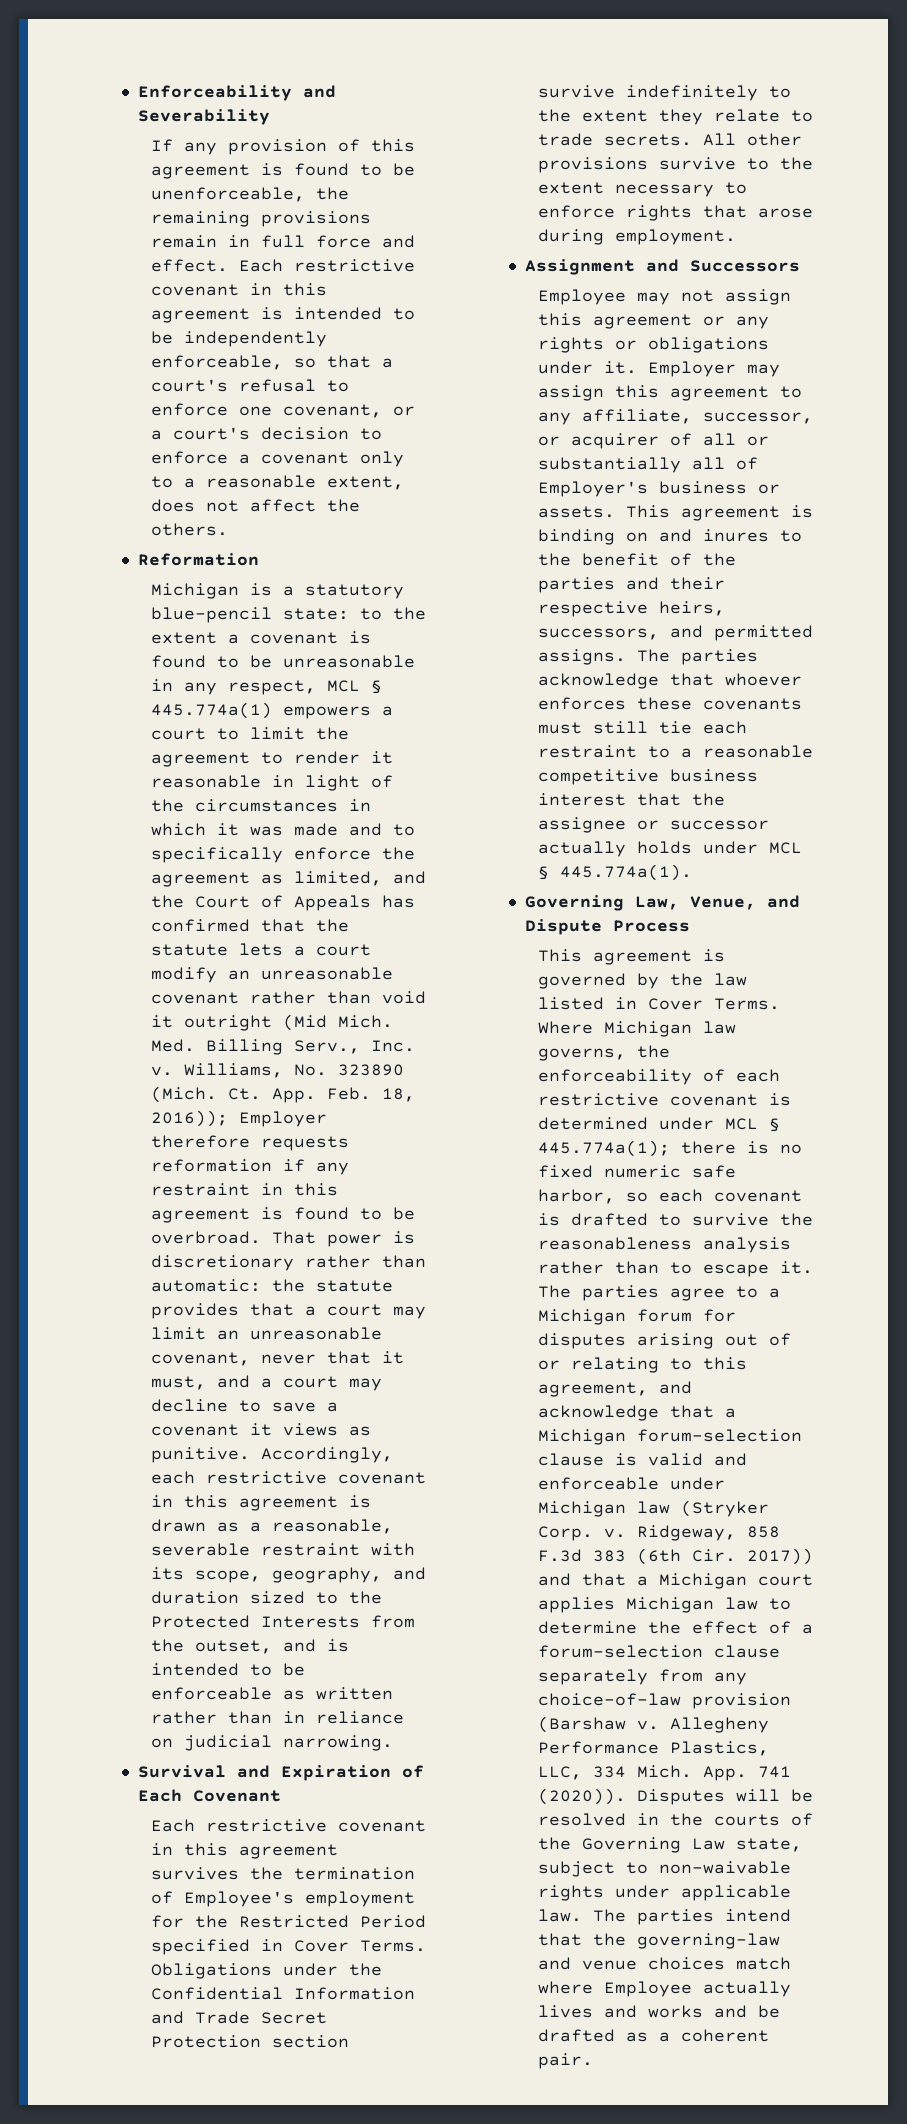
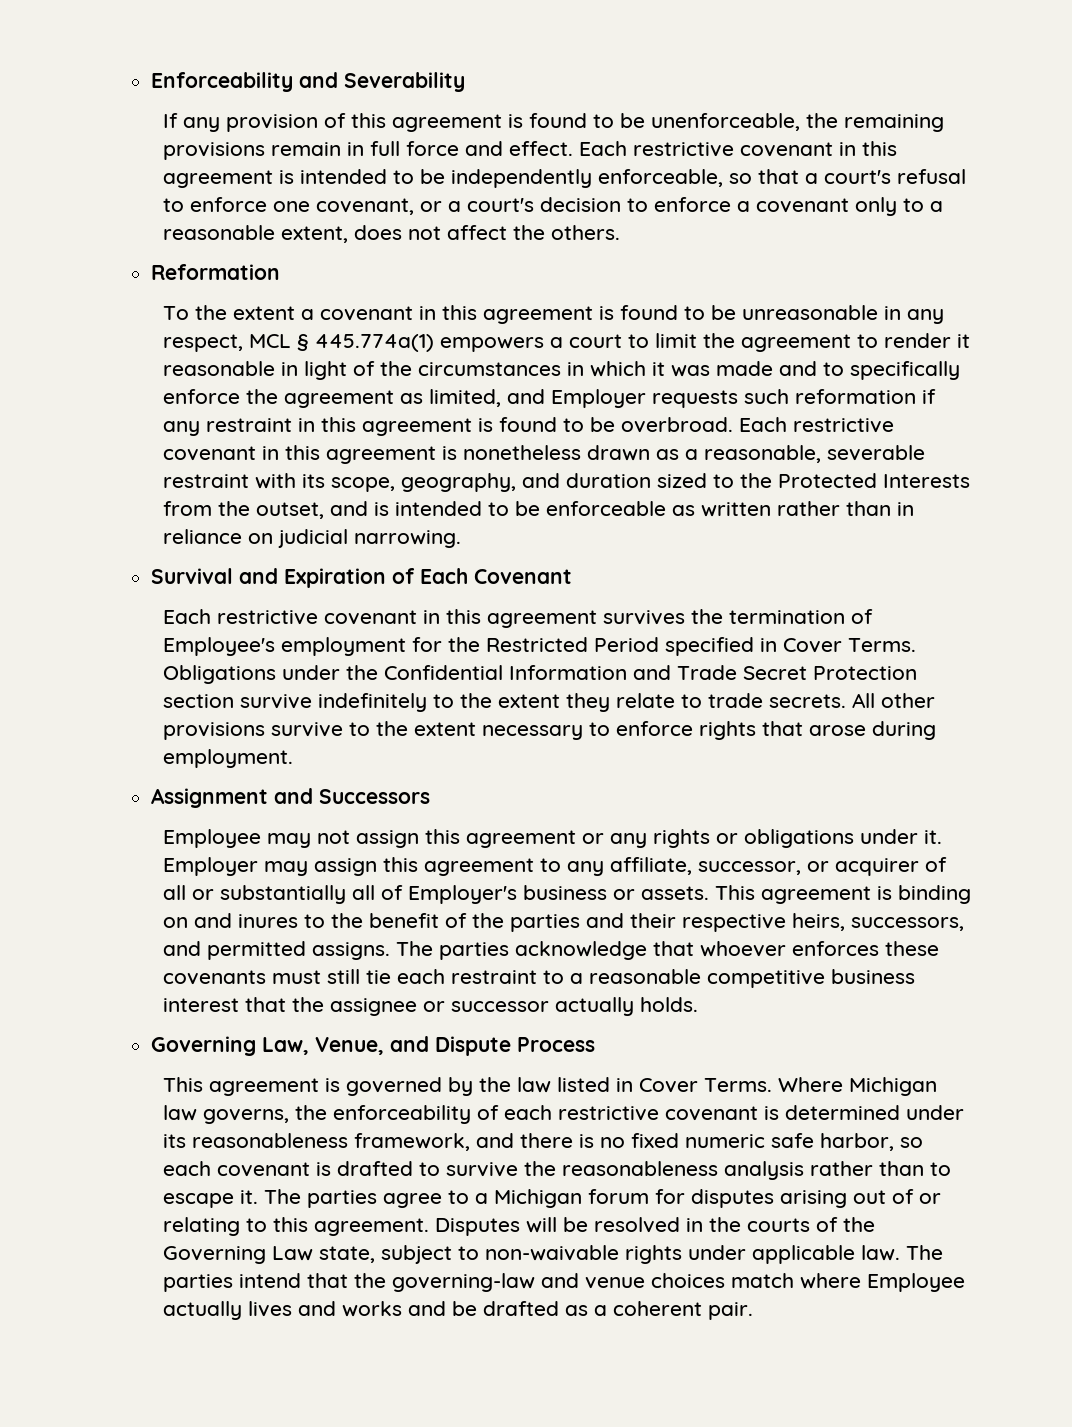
- Michigan is a statutory blue-pencil state: to the extent a covenant is found to be unreasonable in any respect, MCL § 445.774a(1) empowers a court to limit the agreement to render it reasonable in light of the circumstances in which it was made and to specifically enforce the agreement as limited, and the Court of Appeals has confirmed that the statute lets a court modify an unreasonable covenant rather than void it outright (Mid Mich. Med. Billing Serv., Inc. v. Williams, No. 323890 (Mich. Ct. App. Feb. 18, 2016)); Employer therefore requests reformation if any restraint in this agreement is found to be overbroad.
+ To the extent a covenant in this agreement is found to be unreasonable in any respect, MCL § 445.774a(1) empowers a court to limit the agreement to render it reasonable in light of the circumstances in which it was made and to specifically enforce the agreement as limited, and Employer requests such reformation if any restraint in this agreement is found to be overbroad.
- That power is discretionary rather than automatic: the statute provides that a court may limit an unreasonable covenant, never that it must, and a court may decline to save a covenant it views as punitive. Accordingly, each restrictive covenant in this agreement is drawn as a reasonable, severable restraint with its scope, geography, and duration sized to the Protected Interests from the outset, and is intended to be enforceable as written rather than in reliance on judicial narrowing.
+ Each restrictive covenant in this agreement is nonetheless drawn as a reasonable, severable restraint with its scope, geography, and duration sized to the Protected Interests from the outset, and is intended to be enforceable as written rather than in reliance on judicial narrowing.
- The parties acknowledge that whoever enforces these covenants must still tie each restraint to a reasonable competitive business interest that the assignee or successor actually holds under MCL § 445.774a(1).
+ The parties acknowledge that whoever enforces these covenants must still tie each restraint to a reasonable competitive business interest that the assignee or successor actually holds.
- Where Michigan law governs, the enforceability of each restrictive covenant is determined under MCL § 445.774a(1); there is no fixed numeric safe harbor, so each covenant is drafted to survive the reasonableness analysis rather than to escape it.
+ Where Michigan law governs, the enforceability of each restrictive covenant is determined under its reasonableness framework, and there is no fixed numeric safe harbor, so each covenant is drafted to survive the reasonableness analysis rather than to escape it.
- The parties agree to a Michigan forum for disputes arising out of or relating to this agreement, and acknowledge that a Michigan forum-selection clause is valid and enforceable under Michigan law (Stryker Corp. v. Ridgeway, 858 F.3d 383 (6th Cir. 2017)) and that a Michigan court applies Michigan law to determine the effect of a forum-selection clause separately from any choice-of-law provision (Barshaw v. Allegheny Performance Plastics, LLC, 334 Mich. App. 741 (2020)).
+ The parties agree to a Michigan forum for disputes arising out of or relating to this agreement.

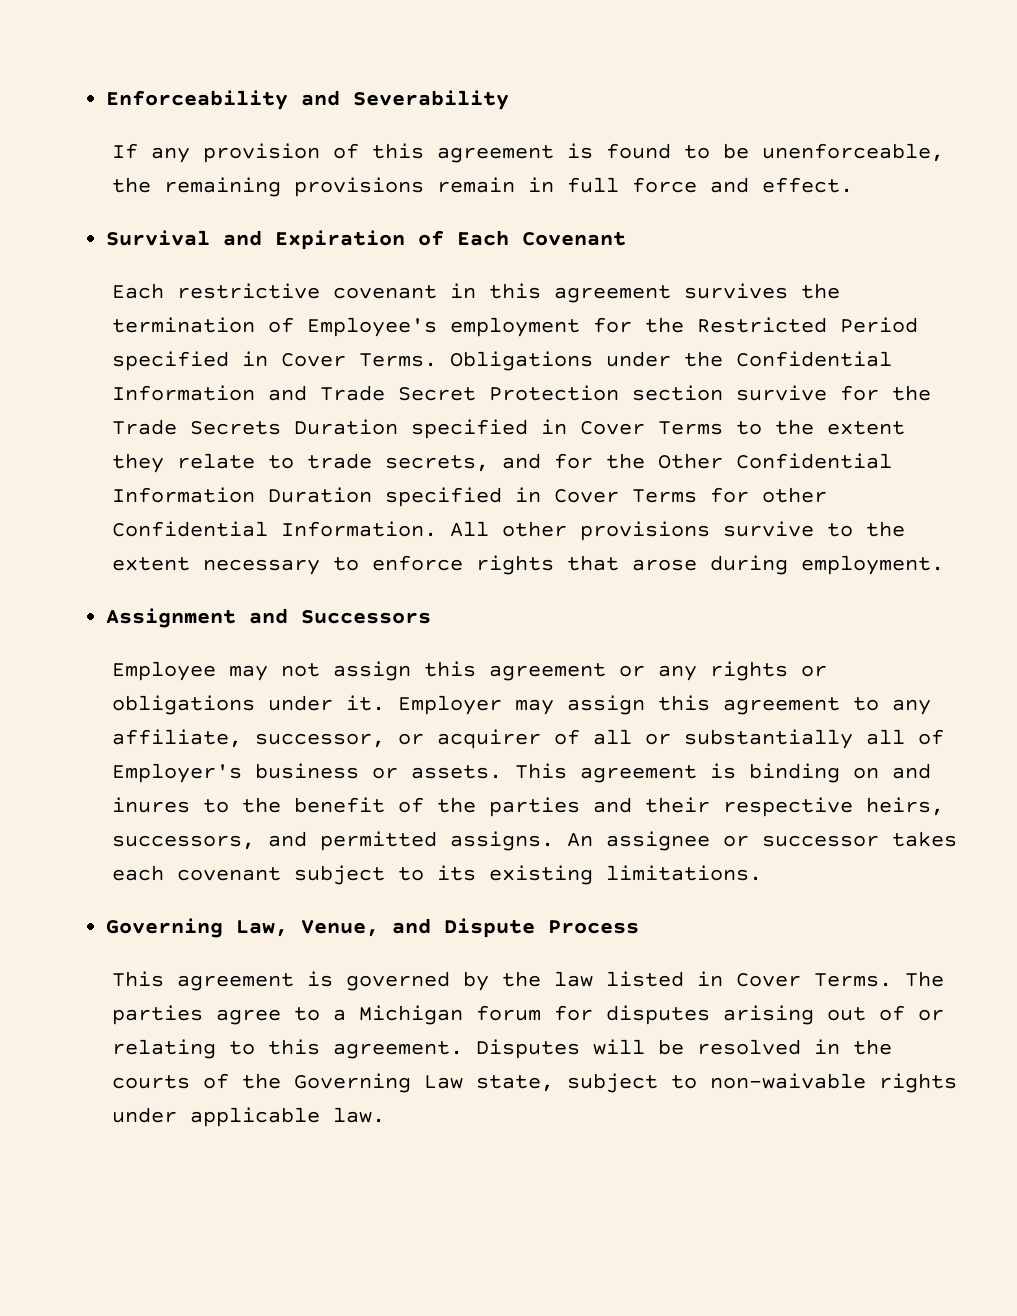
- Each restrictive covenant in this agreement is intended to be independently enforceable, so that a court's refusal to enforce one covenant, or a court's decision to enforce a covenant only to a reasonable extent, does not affect the others.
- Reformation
- To the extent a covenant in this agreement is found to be unreasonable in any respect, MCL § 445.774a(1) empowers a court to limit the agreement to render it reasonable in light of the circumstances in which it was made and to specifically enforce the agreement as limited, and Employer requests such reformation if any restraint in this agreement is found to be overbroad. Each restrictive covenant in this agreement is nonetheless drawn as a reasonable, severable restraint with its scope, geography, and duration sized to the Protected Interests from the outset, and is intended to be enforceable as written rather than in reliance on judicial narrowing.
- Obligations under the Confidential Information and Trade Secret Protection section survive indefinitely to the extent they relate to trade secrets.
+ Obligations under the Confidential Information and Trade Secret Protection section survive for the Trade Secrets Duration specified in Cover Terms to the extent they relate to trade secrets, and for the Other Confidential Information Duration specified in Cover Terms for other Confidential Information.
- The parties acknowledge that whoever enforces these covenants must still tie each restraint to a reasonable competitive business interest that the assignee or successor actually holds.
+ An assignee or successor takes each covenant subject to its existing limitations.
- Where Michigan law governs, the enforceability of each restrictive covenant is determined under its reasonableness framework, and there is no fixed numeric safe harbor, so each covenant is drafted to survive the reasonableness analysis rather than to escape it.
- The parties intend that the governing-law and venue choices match where Employee actually lives and works and be drafted as a coherent pair.

